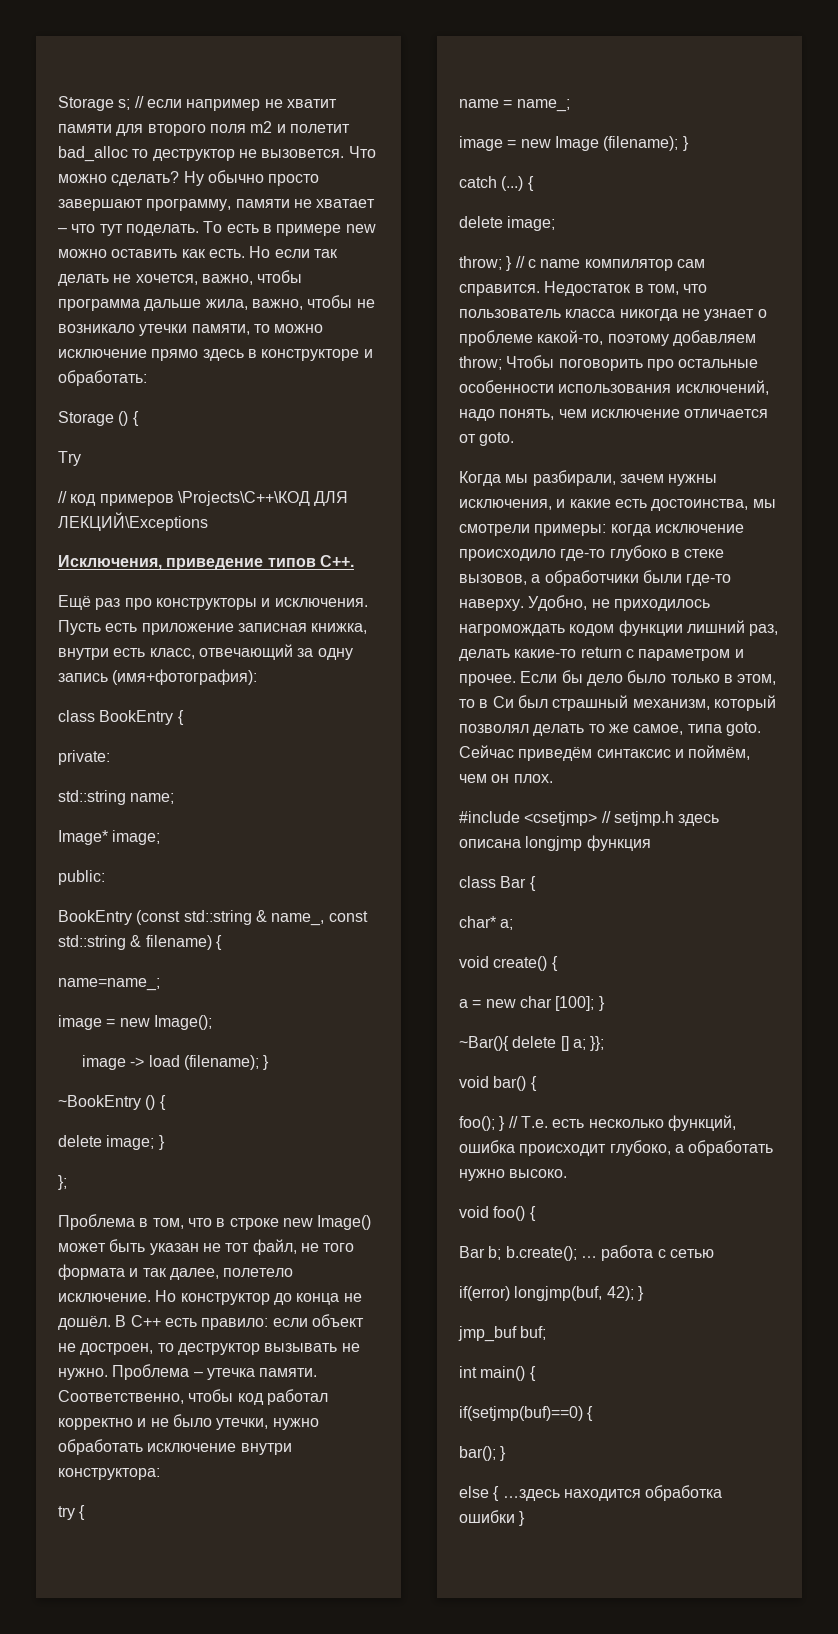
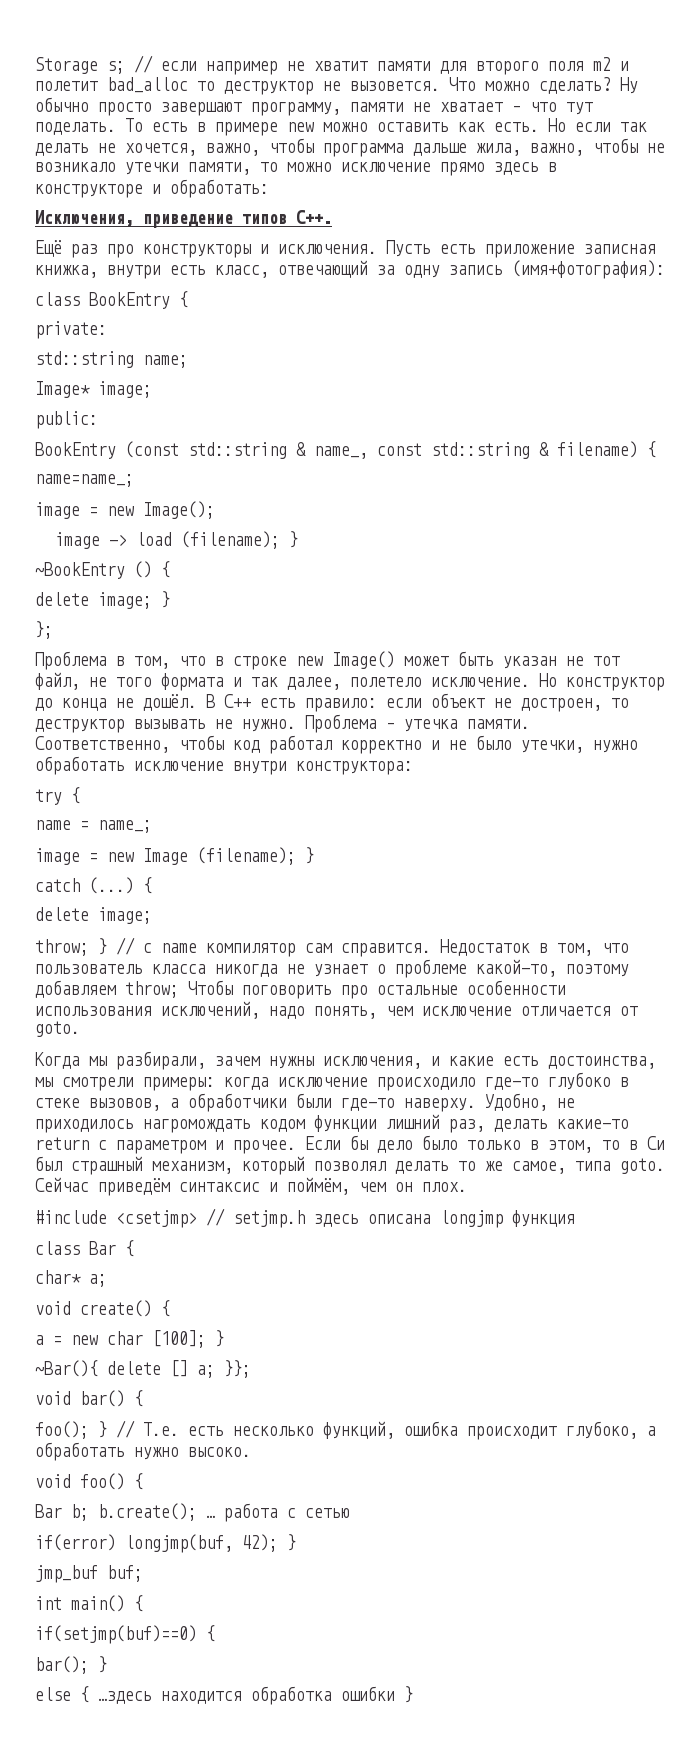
- Storage () {
- Try
- // код примеров \Projects\C++\КОД ДЛЯ ЛЕКЦИЙ\Exceptions

